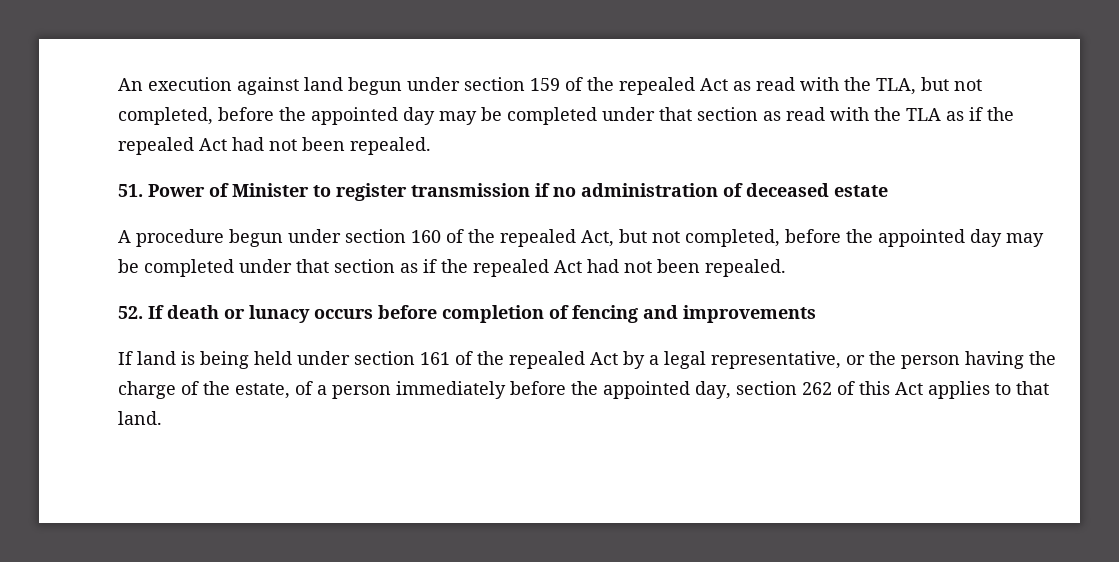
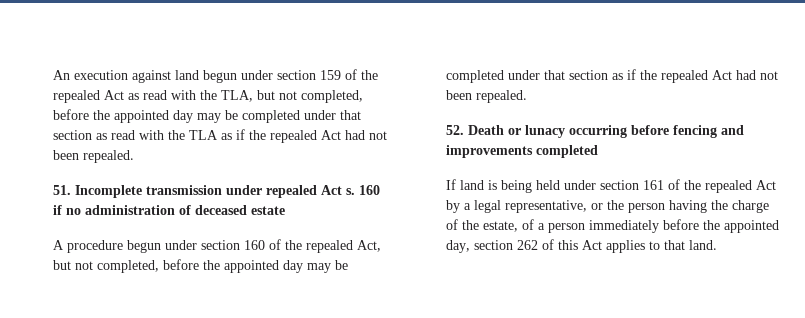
- 51. Power of Minister to register transmission if no administration of deceased estate
+ 51. Incomplete transmission under repealed Act s. 160 if no administration of deceased estate
- 52. If death or lunacy occurs before completion of fencing and improvements
+ 52. Death or lunacy occurring before fencing and improvements completed

